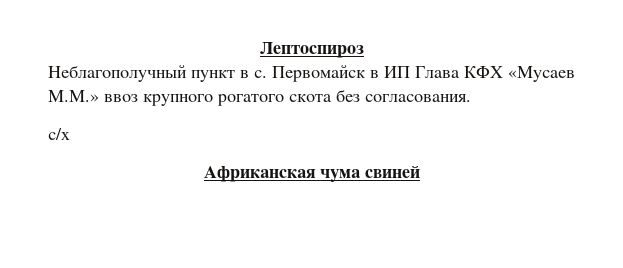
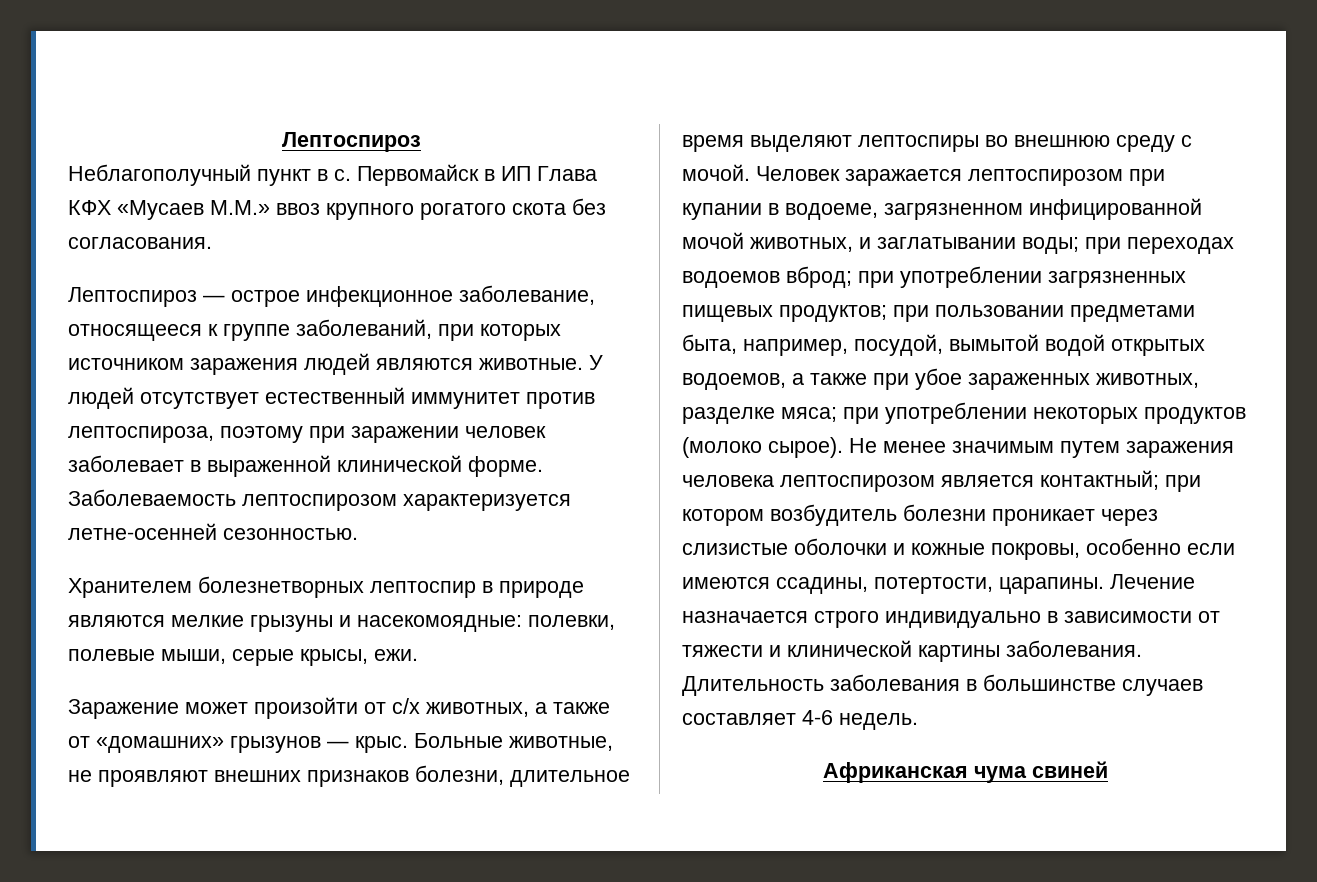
- с/х
+ Лептоспироз — острое инфекционное заболевание, относящееся к группе заболеваний, при которых источником заражения людей являются животные. У людей отсутствует естественный иммунитет против лептоспироза, поэтому при заражении человек заболевает в выраженной клинической форме. Заболеваемость лептоспирозом характеризуется летне-осенней сезонностью.
+ Хранителем болезнетворных лептоспир в природе являются мелкие грызуны и насекомоядные: полевки, полевые мыши, серые крысы, ежи.
+ Заражение может произойти от с/х животных, а также от «домашних» грызунов — крыс. Больные животные, не проявляют внешних признаков болезни, длительное время выделяют лептоспиры во внешнюю среду с мочой. Человек заражается лептоспирозом при купании в водоеме, загрязненном инфицированной мочой животных, и заглатывании воды; при переходах водоемов вброд; при употреблении загрязненных пищевых продуктов; при пользовании предметами быта, например, посудой, вымытой водой открытых водоемов, а также при убое зараженных животных, разделке мяса; при употреблении некоторых продуктов (молоко сырое). Не менее значимым путем заражения человека лептоспирозом является контактный; при котором возбудитель болезни проникает через слизистые оболочки и кожные покровы, особенно если имеются ссадины, потертости, царапины. Лечение назначается строго индивидуально в зависимости от тяжести и клинической картины заболевания. Длительность заболевания в большинстве случаев составляет 4-6 недель.

